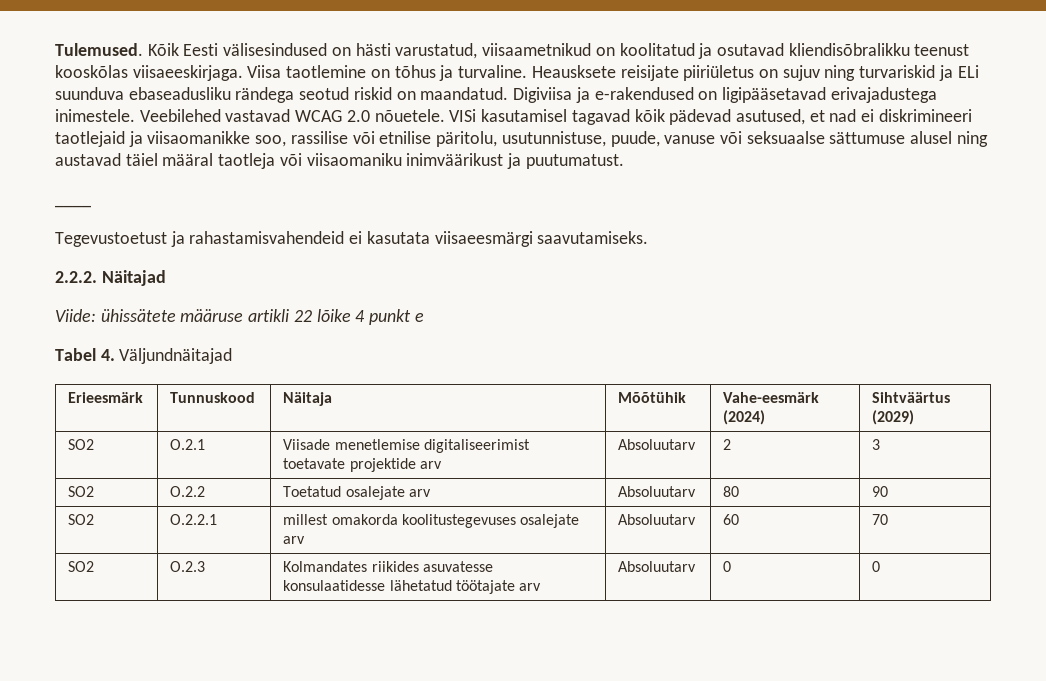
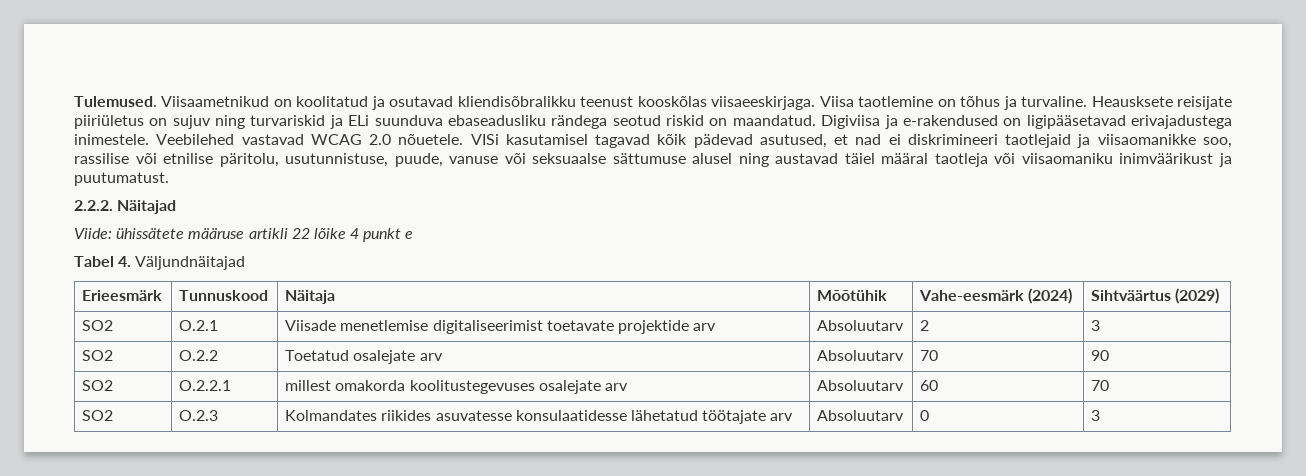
- Kõik Eesti välisesindused on hästi varustatud, viisaametnikud on koolitatud ja osutavad kliendisõbralikku teenust kooskõlas viisaeeskirjaga.
+ Viisaametnikud on koolitatud ja osutavad kliendisõbralikku teenust kooskõlas viisaeeskirjaga.
- ____
- Tegevustoetust ja rahastamisvahendeid ei kasutata viisaeesmärgi saavutamiseks.
- SO2 | O.2.2 | Toetatud osalejate arv | Absoluutarv | 80 | 90
+ SO2 | O.2.2 | Toetatud osalejate arv | Absoluutarv | 70 | 90
- SO2 | O.2.3 | Kolmandates riikides asuvatesse konsulaatidesse lähetatud töötajate arv | Absoluutarv | 0 | 0
+ SO2 | O.2.3 | Kolmandates riikides asuvatesse konsulaatidesse lähetatud töötajate arv | Absoluutarv | 0 | 3

